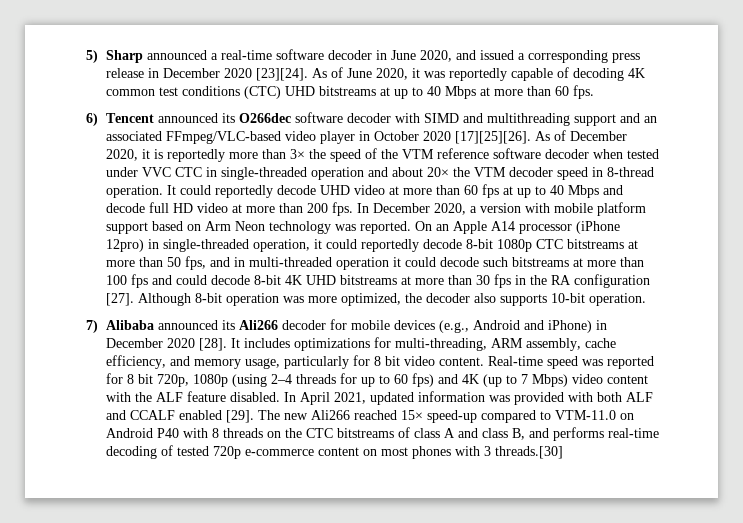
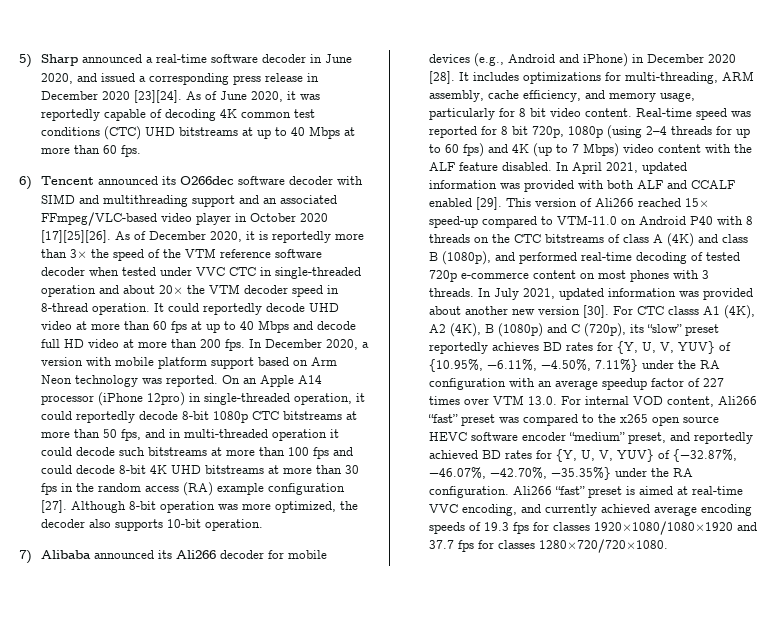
- On an Apple A14 processor (iPhone 12pro) in single-threaded operation, it could reportedly decode 8-bit 1080p CTC bitstreams at more than 50 fps, and in multi-threaded operation it could decode such bitstreams at more than 100 fps and could decode 8-bit 4K UHD bitstreams at more than 30 fps in the RA configuration [27].
+ On an Apple A14 processor (iPhone 12pro) in single-threaded operation, it could reportedly decode 8-bit 1080p CTC bitstreams at more than 50 fps, and in multi-threaded operation it could decode such bitstreams at more than 100 fps and could decode 8-bit 4K UHD bitstreams at more than 30 fps in the random access (RA) example configuration [27].
- The new Ali266 reached 15× speed-up compared to VTM-11.0 on Android P40 with 8 threads on the CTC bitstreams of class A and class B, and performs real-time decoding of tested 720p e-commerce content on most phones with 3 threads.[30]
+ This version of Ali266 reached 15× speed-up compared to VTM-11.0 on Android P40 with 8 threads on the CTC bitstreams of class A (4K) and class B (1080p), and performed real-time decoding of tested 720p e-commerce content on most phones with 3 threads. In July 2021, updated information was provided about another new version [30]. For CTC classs A1 (4K), A2 (4K), B (1080p) and C (720p), its “slow” preset reportedly achieves BD rates for {Y, U, V, YUV} of {10.95%, −6.11%, −4.50%, 7.11%} under the RA configuration with an average speedup factor of 227 times over VTM 13.0. For internal VOD content, Ali266 “fast” preset was compared to the x265 open source HEVC software encoder “medium” preset, and reportedly achieved BD rates for {Y, U, V, YUV} of {−32.87%, −46.07%, −42.70%, −35.35%} under the RA configuration. Ali266 “fast” preset is aimed at real-time VVC encoding, and currently achieved average encoding speeds of 19.3 fps for classes 1920×1080/1080×1920 and 37.7 fps for classes 1280×720/720×1080.

